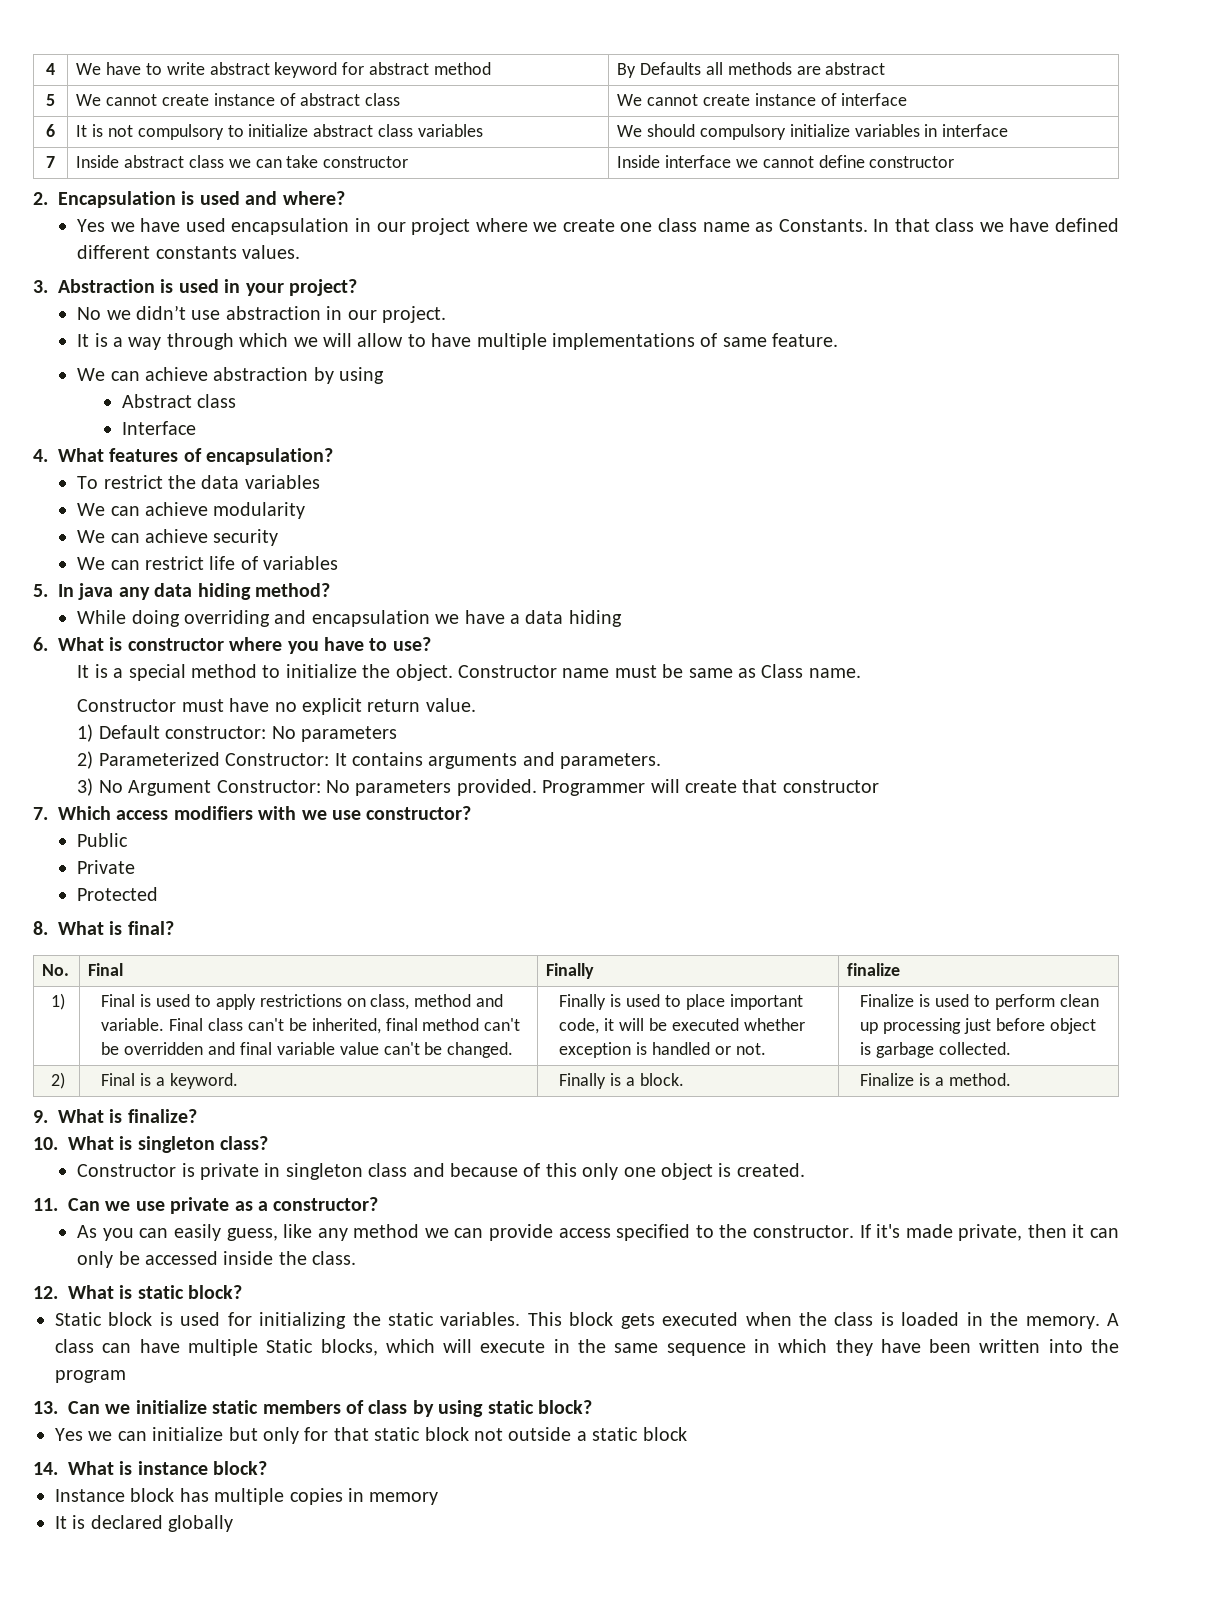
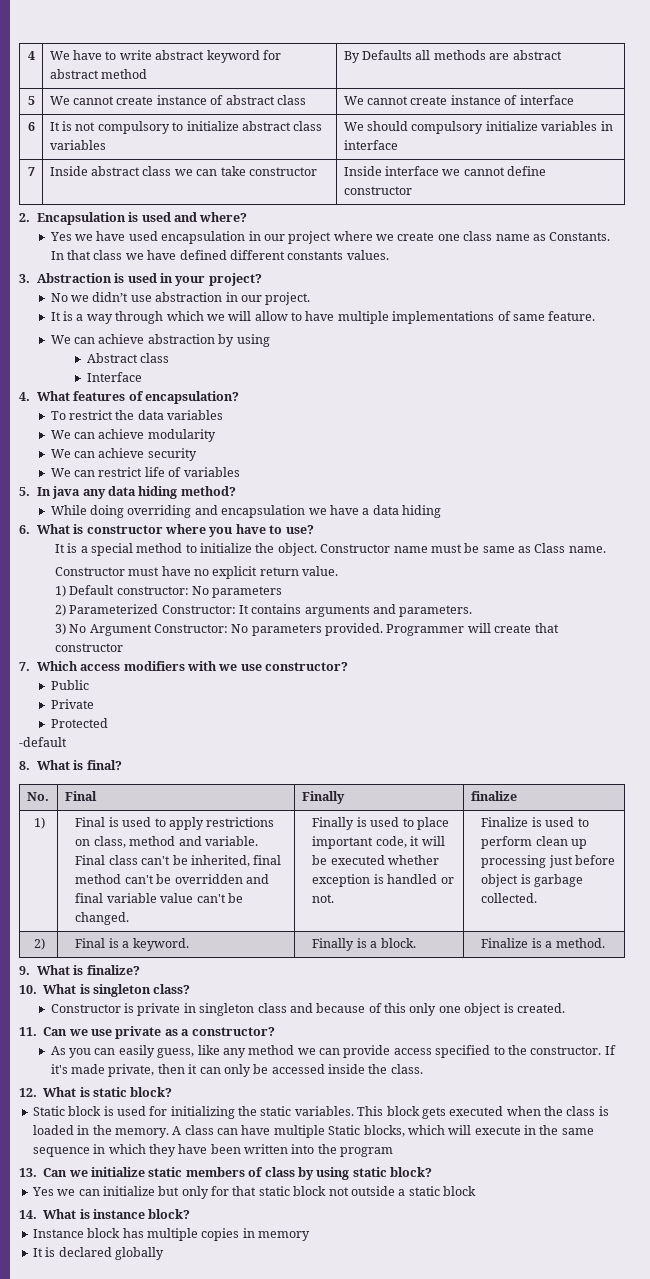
+ -default

